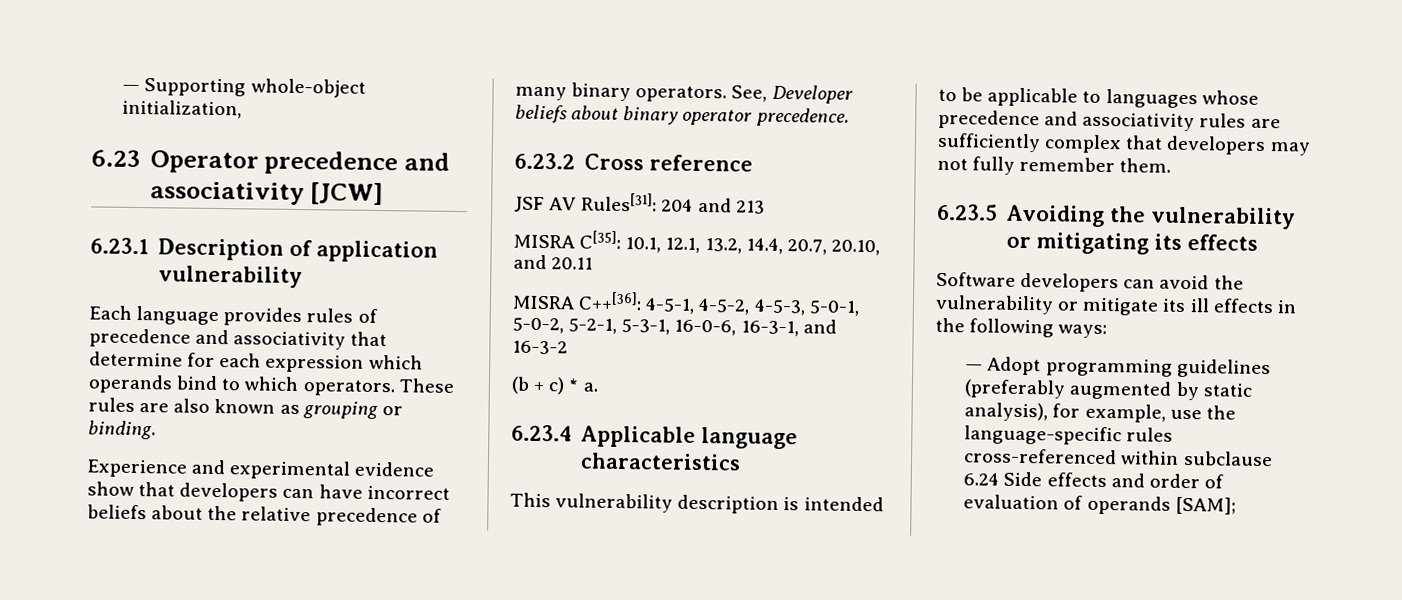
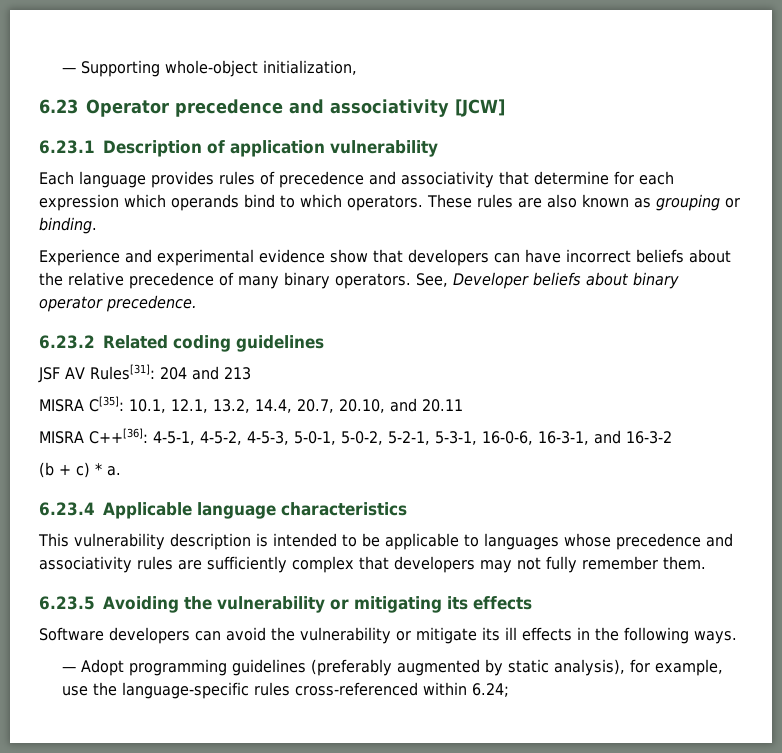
- 6.23.2 Cross reference
+ 6.23.2 Related coding guidelines
- Software developers can avoid the vulnerability or mitigate its ill effects in the following ways:
+ Software developers can avoid the vulnerability or mitigate its ill effects in the following ways.
- — Adopt programming guidelines (preferably augmented by static analysis), for example, use the language-specific rules cross-referenced within subclause 6.24 Side effects and order of evaluation of operands [SAM];
+ — Adopt programming guidelines (preferably augmented by static analysis), for example, use the language-specific rules cross-referenced within 6.24;

